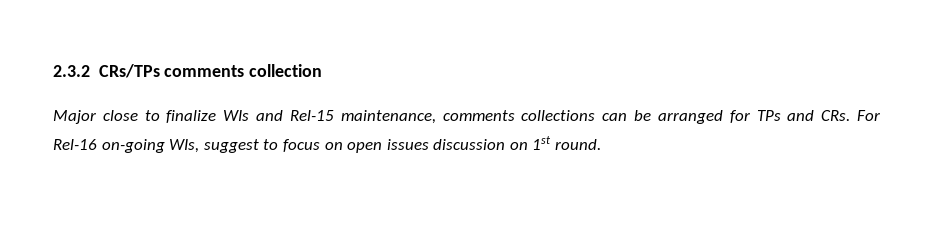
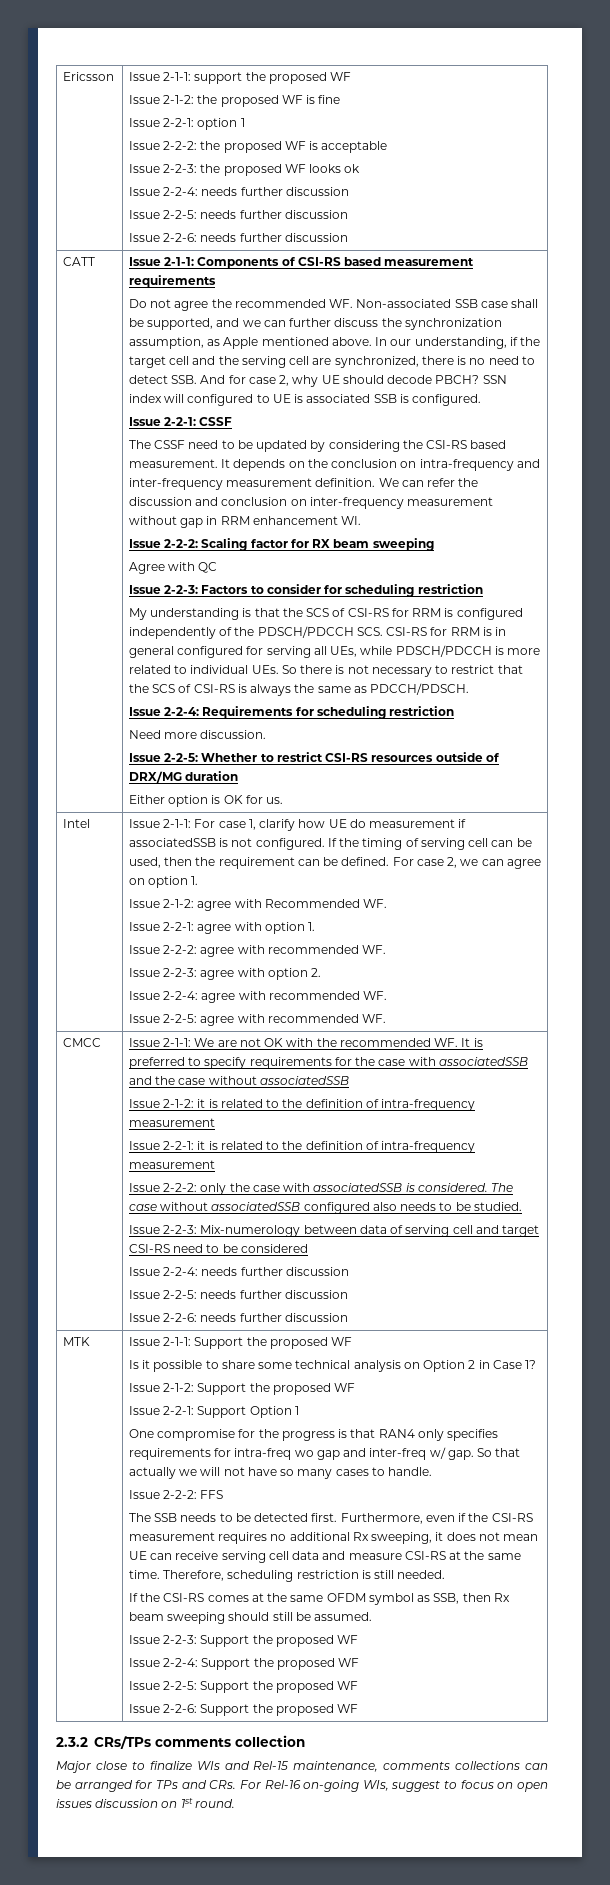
+ Ericsson | Issue 2-1-1: support the proposed WF
+ Issue 2-1-2: the proposed WF is fine
+ Issue 2-2-1: option 1
+ Issue 2-2-2: the proposed WF is acceptable
+ Issue 2-2-3: the proposed WF looks ok
+ Issue 2-2-4: needs further discussion
+ Issue 2-2-5: needs further discussion
+ Issue 2-2-6: needs further discussion
+ CATT | Issue 2-1-1: Components of CSI-RS based measurement requirements
+ Do not agree the recommended WF. Non-associated SSB case shall be supported, and we can further discuss the synchronization assumption, as Apple mentioned above. In our understanding, if the target cell and the serving cell are synchronized, there is no need to detect SSB. And for case 2, why UE should decode PBCH? SSN index will configured to UE is associated SSB is configured.
+ Issue 2-2-1: CSSF
+ The CSSF need to be updated by considering the CSI-RS based measurement. It depends on the conclusion on intra-frequency and inter-frequency measurement definition. We can refer the discussion and conclusion on inter-frequency measurement without gap in RRM enhancement WI.
+ Issue 2-2-2: Scaling factor for RX beam sweeping
+ Agree with QC
+ Issue 2-2-3: Factors to consider for scheduling restriction
+ My understanding is that the SCS of CSI-RS for RRM is configured independently of the PDSCH/PDCCH SCS. CSI-RS for RRM is in general configured for serving all UEs, while PDSCH/PDCCH is more related to individual UEs. So there is not necessary to restrict that the SCS of CSI-RS is always the same as PDCCH/PDSCH.
+ Issue 2-2-4: Requirements for scheduling restriction
+ Need more discussion.
+ Issue 2-2-5: Whether to restrict CSI-RS resources outside of DRX/MG duration
+ Either option is OK for us.
+ Intel | Issue 2-1-1: For case 1, clarify how UE do measurement if associatedSSB is not configured. If the timing of serving cell can be used, then the requirement can be defined. For case 2, we can agree on option 1.
+ Issue 2-1-2: agree with Recommended WF.
+ Issue 2-2-1: agree with option 1.
+ Issue 2-2-2: agree with recommended WF.
+ Issue 2-2-3: agree with option 2.
+ Issue 2-2-4: agree with recommended WF.
+ Issue 2-2-5: agree with recommended WF.
+ CMCC | Issue 2-1-1: We are not OK with the recommended WF. It is preferred to specify requirements for the case with associatedSSB and the case without associatedSSB
+ Issue 2-1-2: it is related to the definition of intra-frequency measurement
+ Issue 2-2-1: it is related to the definition of intra-frequency measurement
+ Issue 2-2-2: only the case with associatedSSB is considered. The case without associatedSSB configured also needs to be studied.
+ Issue 2-2-3: Mix-numerology between data of serving cell and target CSI-RS need to be considered
+ Issue 2-2-4: needs further discussion
+ Issue 2-2-5: needs further discussion
+ Issue 2-2-6: needs further discussion
+ MTK | Issue 2-1-1: Support the proposed WF
+ Is it possible to share some technical analysis on Option 2 in Case 1?
+ Issue 2-1-2: Support the proposed WF
+ Issue 2-2-1: Support Option 1
+ One compromise for the progress is that RAN4 only specifies requirements for intra-freq wo gap and inter-freq w/ gap. So that actually we will not have so many cases to handle.
+ Issue 2-2-2: FFS
+ The SSB needs to be detected first. Furthermore, even if the CSI-RS measurement requires no additional Rx sweeping, it does not mean UE can receive serving cell data and measure CSI-RS at the same time. Therefore, scheduling restriction is still needed.
+ If the CSI-RS comes at the same OFDM symbol as SSB, then Rx beam sweeping should still be assumed.
+ Issue 2-2-3: Support the proposed WF
+ Issue 2-2-4: Support the proposed WF
+ Issue 2-2-5: Support the proposed WF
+ Issue 2-2-6: Support the proposed WF

